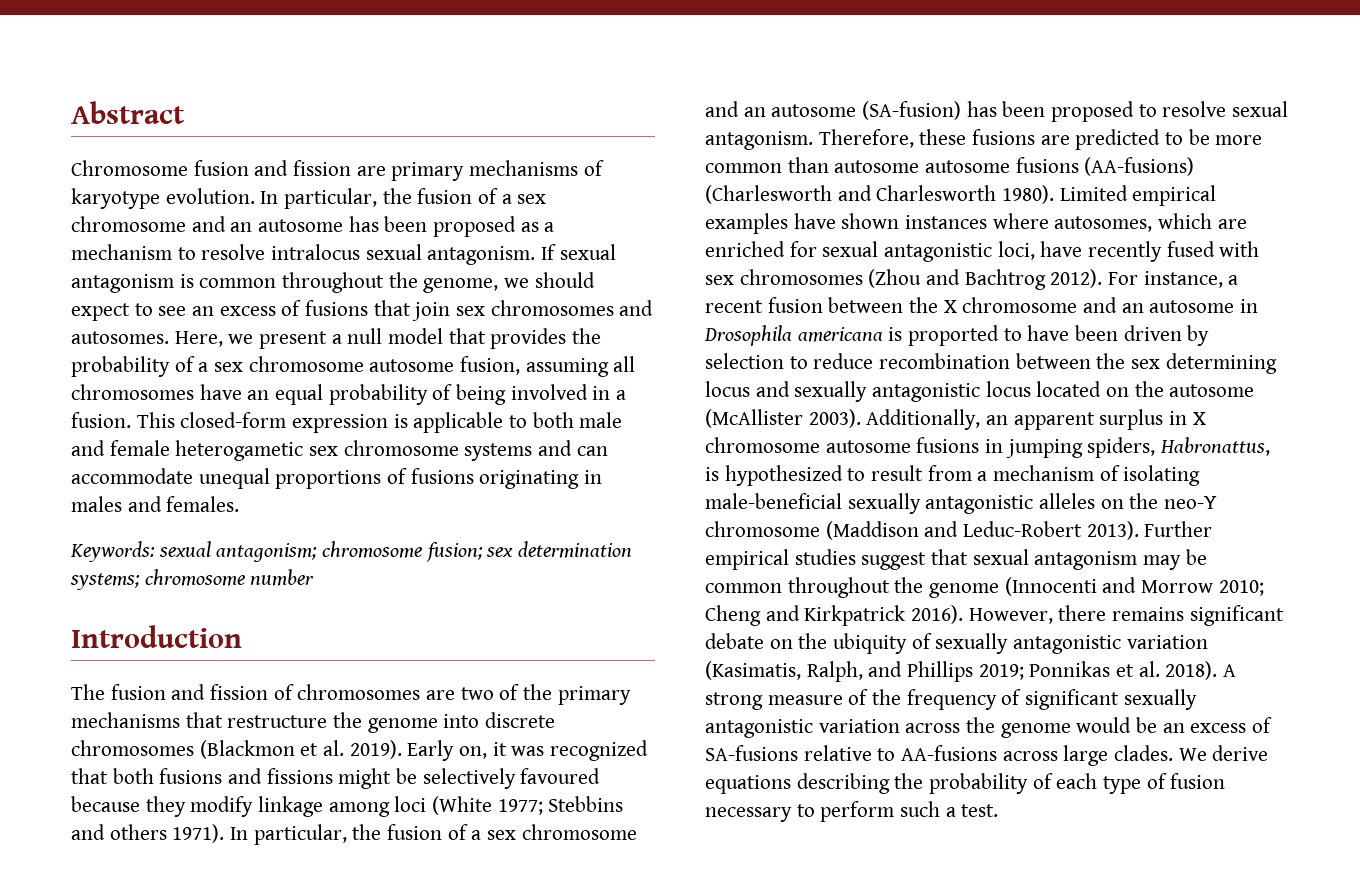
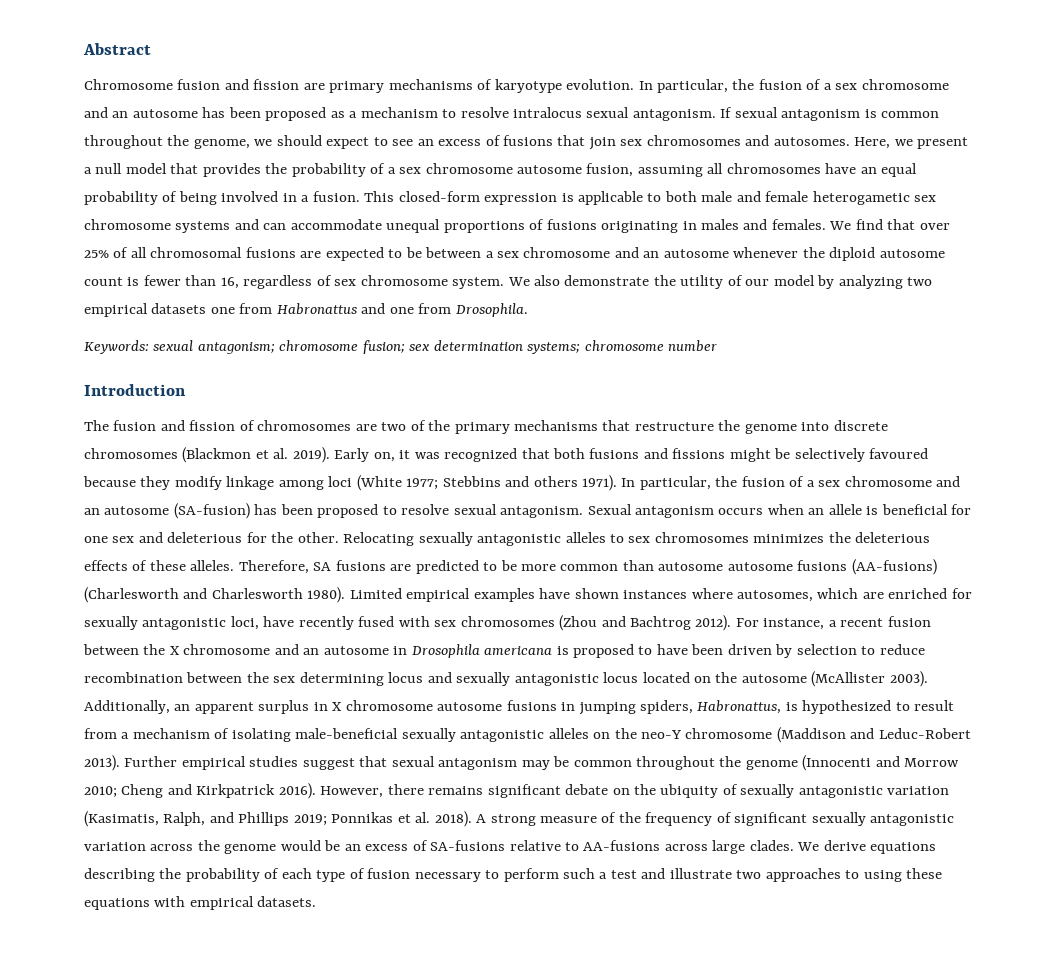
+ We find that over 25% of all chromosomal fusions are expected to be between a sex chromosome and an autosome whenever the diploid autosome count is fewer than 16, regardless of sex chromosome system. We also demonstrate the utility of our model by analyzing two empirical datasets one from Habronattus and one from Drosophila.
- Therefore, these fusions are predicted to be more common than autosome autosome fusions (AA-fusions) (Charlesworth and Charlesworth 1980).
+ Sexual antagonism occurs when an allele is beneficial for one sex and deleterious for the other. Relocating sexually antagonistic alleles to sex chromosomes minimizes the deleterious effects of these alleles. Therefore, SA fusions are predicted to be more common than autosome autosome fusions (AA-fusions) (Charlesworth and Charlesworth 1980).
- Limited empirical examples have shown instances where autosomes, which are enriched for sexual antagonistic loci, have recently fused with sex chromosomes (Zhou and Bachtrog 2012).
+ Limited empirical examples have shown instances where autosomes, which are enriched for sexually antagonistic loci, have recently fused with sex chromosomes (Zhou and Bachtrog 2012).
- For instance, a recent fusion between the X chromosome and an autosome in Drosophila americana is proported to have been driven by selection to reduce recombination between the sex determining locus and sexually antagonistic locus located on the autosome (McAllister 2003).
+ For instance, a recent fusion between the X chromosome and an autosome in Drosophila americana is proposed to have been driven by selection to reduce recombination between the sex determining locus and sexually antagonistic locus located on the autosome (McAllister 2003).
- We derive equations describing the probability of each type of fusion necessary to perform such a test.
+ We derive equations describing the probability of each type of fusion necessary to perform such a test and illustrate two approaches to using these equations with empirical datasets.

